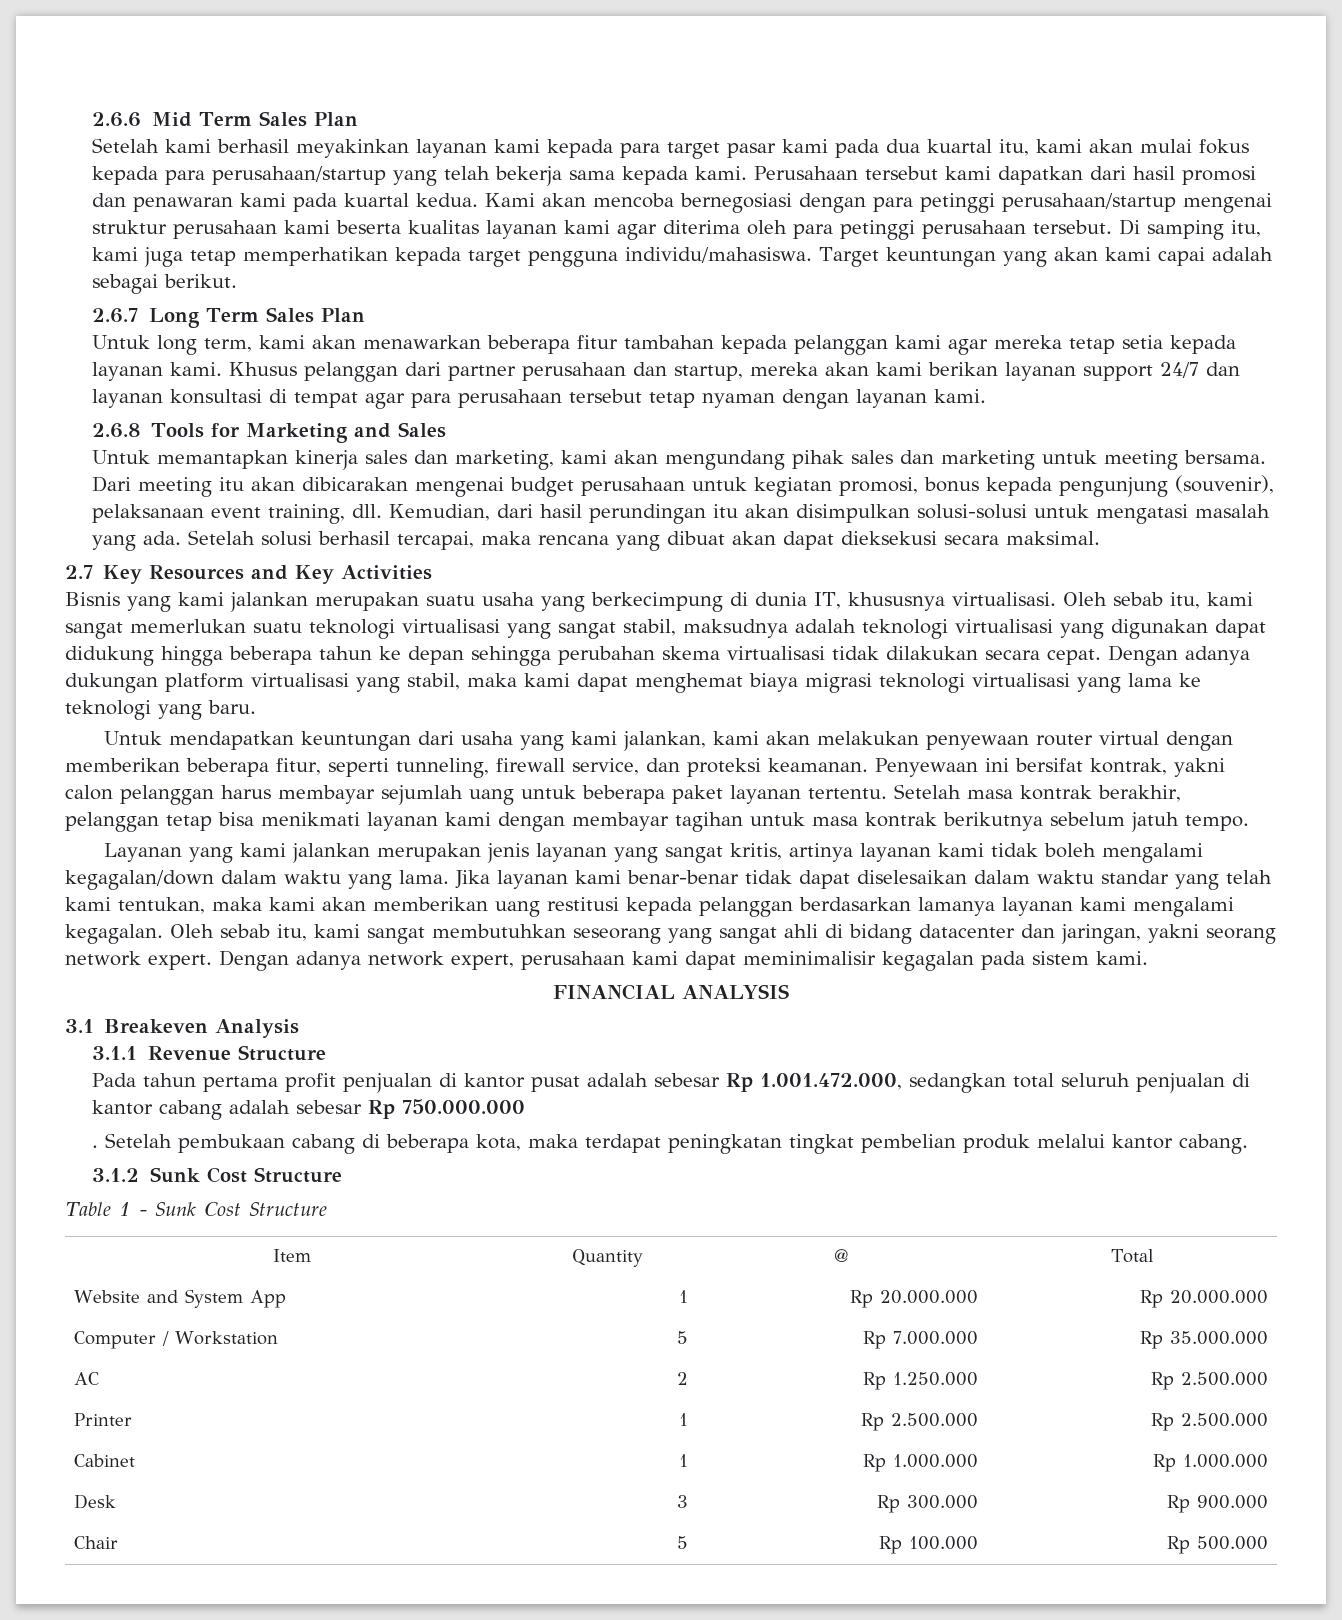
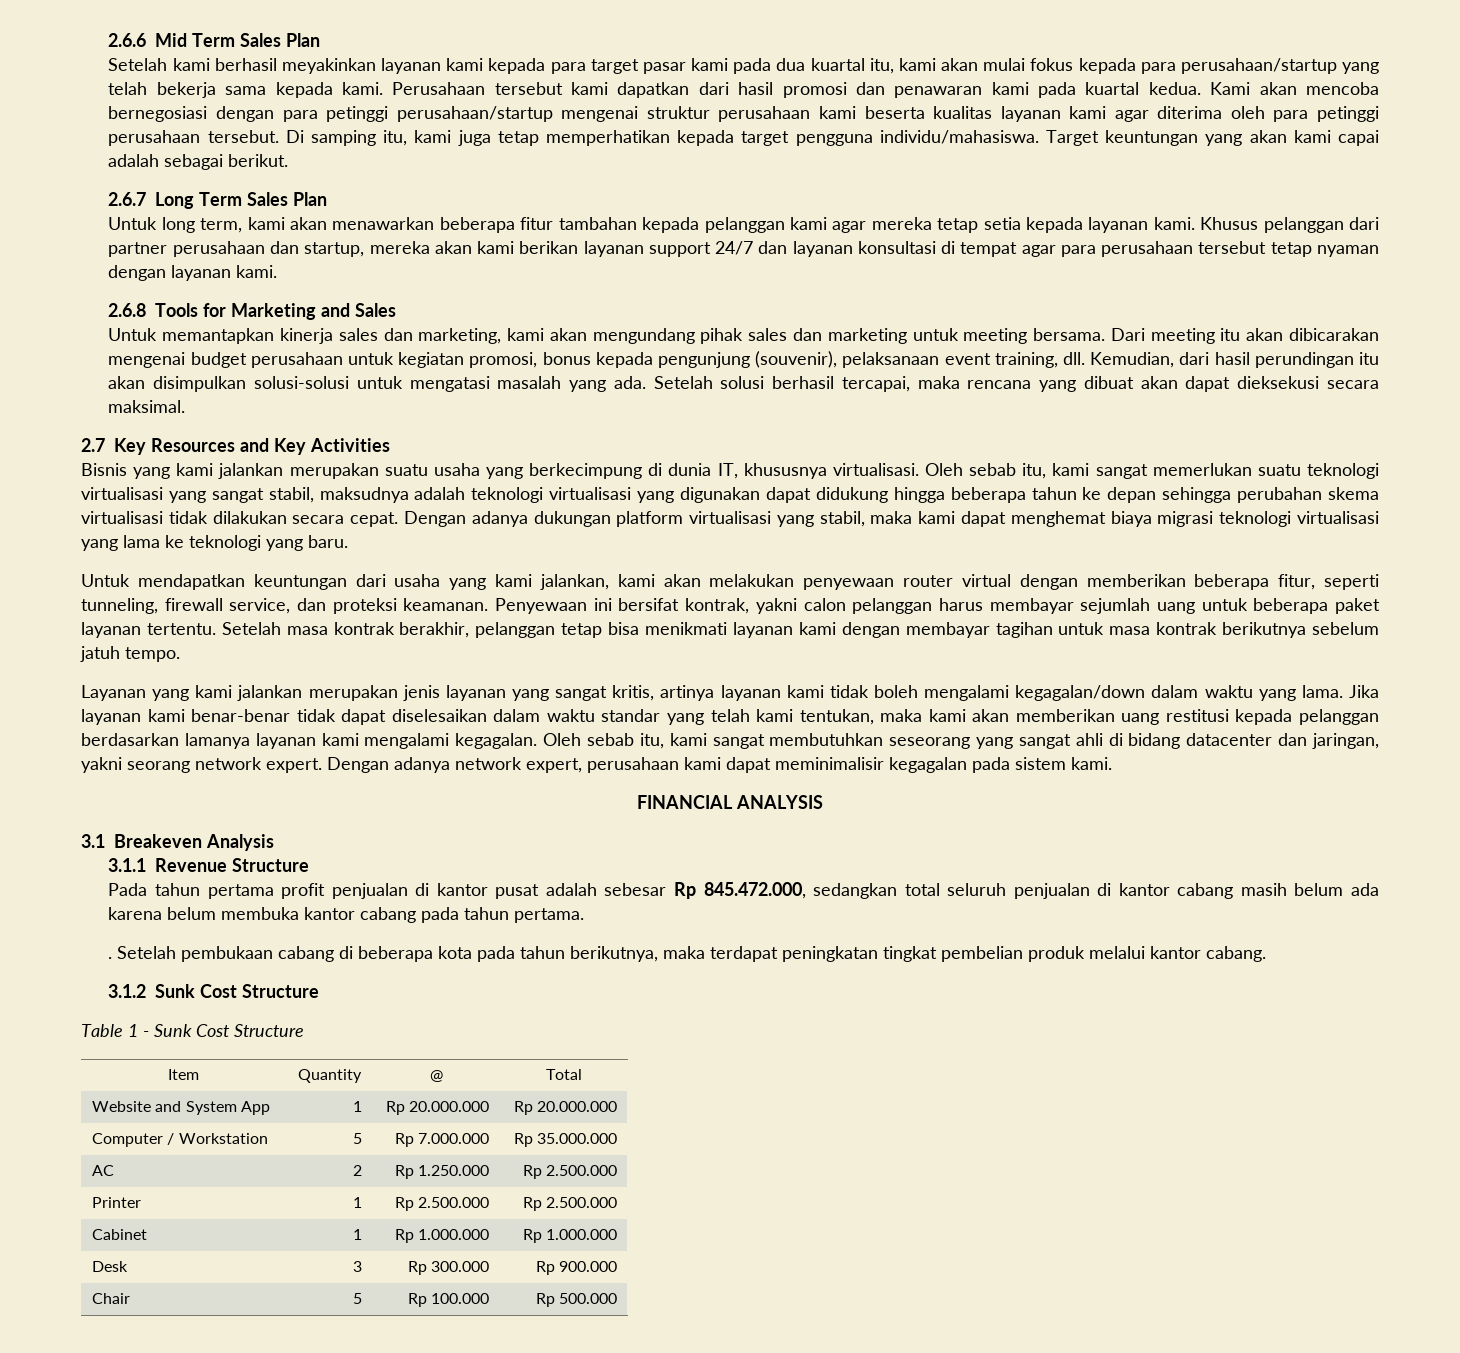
- Pada tahun pertama profit penjualan di kantor pusat adalah sebesar Rp 1.001.472.000, sedangkan total seluruh penjualan di kantor cabang adalah sebesar Rp 750.000.000
+ Pada tahun pertama profit penjualan di kantor pusat adalah sebesar Rp 845.472.000, sedangkan total seluruh penjualan di kantor cabang masih belum ada karena belum membuka kantor cabang pada tahun pertama.
- Setelah pembukaan cabang di beberapa kota, maka terdapat peningkatan tingkat pembelian produk melalui kantor cabang.
+ Setelah pembukaan cabang di beberapa kota pada tahun berikutnya, maka terdapat peningkatan tingkat pembelian produk melalui kantor cabang.

